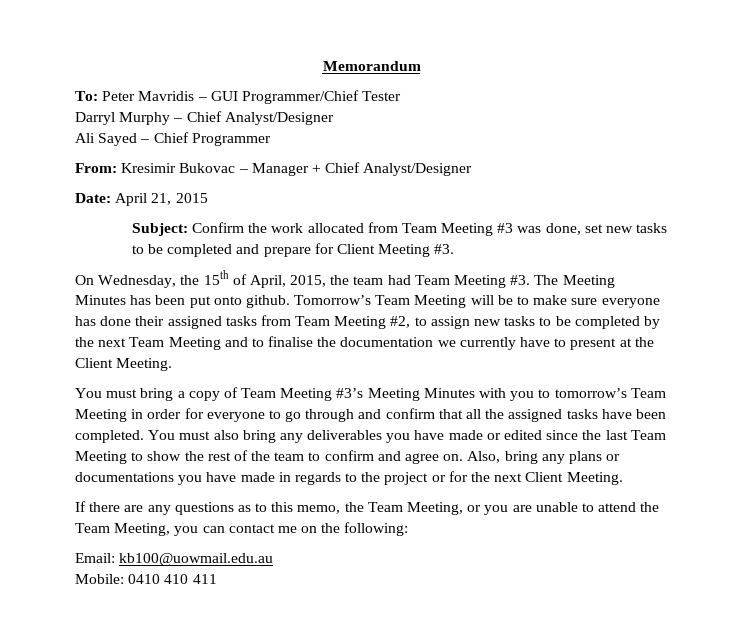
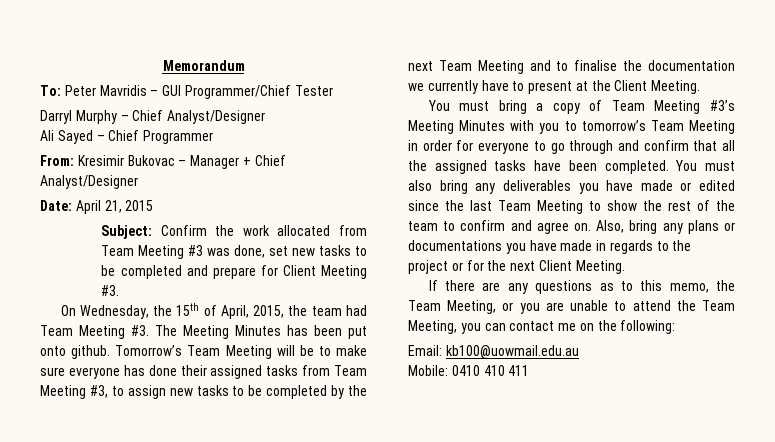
- Tomorrow’s Team Meeting will be to make sure everyone has done their assigned tasks from Team Meeting #2, to assign new tasks to be completed by the next Team Meeting and to finalise the documentation we currently have to present at the Client Meeting.
+ Tomorrow’s Team Meeting will be to make sure everyone has done their assigned tasks from Team Meeting #3, to assign new tasks to be completed by the next Team Meeting and to finalise the documentation we currently have to present at the Client Meeting.

